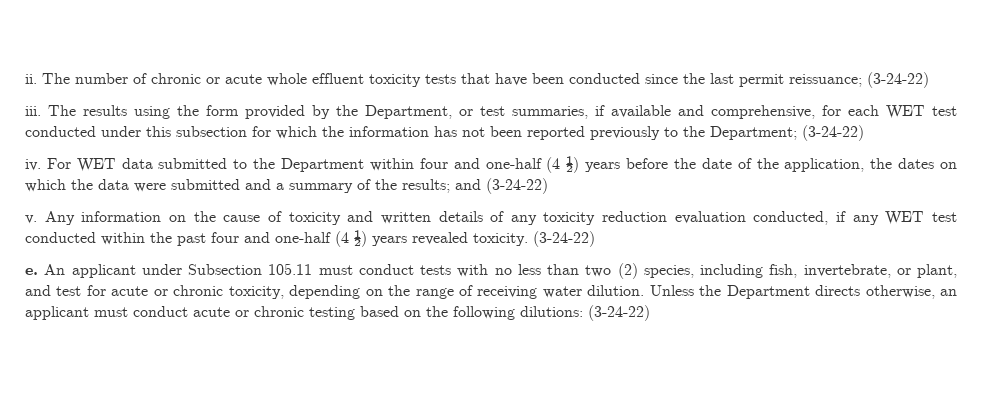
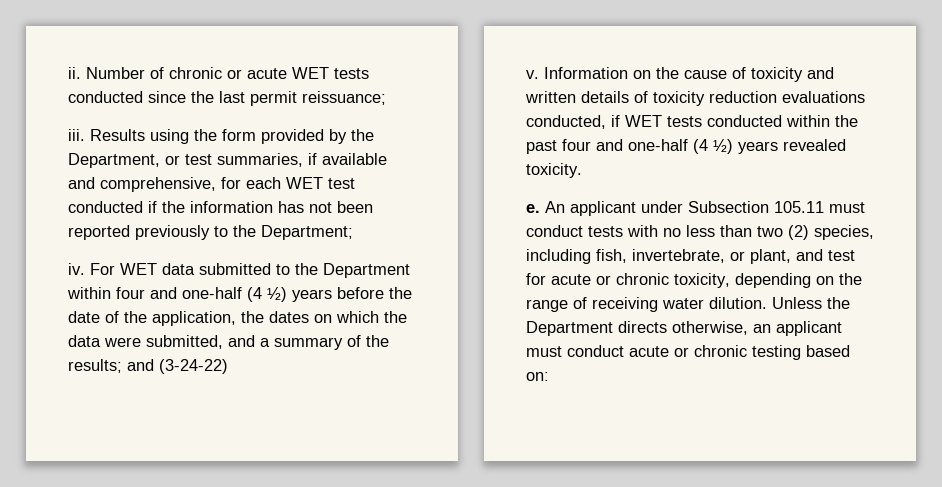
- The number of chronic or acute whole effluent toxicity tests that have been conducted since the last permit reissuance; (3-24-22)
+ Number of chronic or acute WET tests conducted since the last permit reissuance;
- The results using the form provided by the Department, or test summaries, if available and comprehensive, for each WET test conducted under this subsection for which the information has not been reported previously to the Department; (3-24-22)
+ Results using the form provided by the Department, or test summaries, if available and comprehensive, for each WET test conducted if the information has not been reported previously to the Department;
- For WET data submitted to the Department within four and one-half (4 ½) years before the date of the application, the dates on which the data were submitted and a summary of the results; and (3-24-22)
+ For WET data submitted to the Department within four and one-half (4 ½) years before the date of the application, the dates on which the data were submitted, and a summary of the results; and (3-24-22)
- Any information on the cause of toxicity and written details of any toxicity reduction evaluation conducted, if any WET test conducted within the past four and one-half (4 ½) years revealed toxicity. (3-24-22)
+ Information on the cause of toxicity and written details of toxicity reduction evaluations conducted, if WET tests conducted within the past four and one-half (4 ½) years revealed toxicity.
- Unless the Department directs otherwise, an applicant must conduct acute or chronic testing based on the following dilutions: (3-24-22)
+ Unless the Department directs otherwise, an applicant must conduct acute or chronic testing based on:

